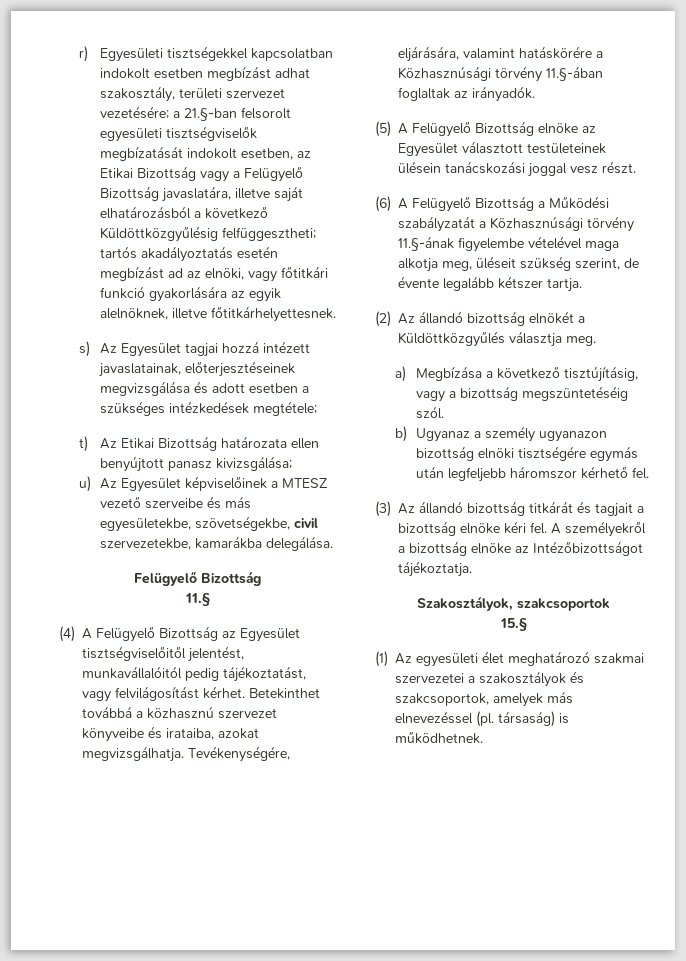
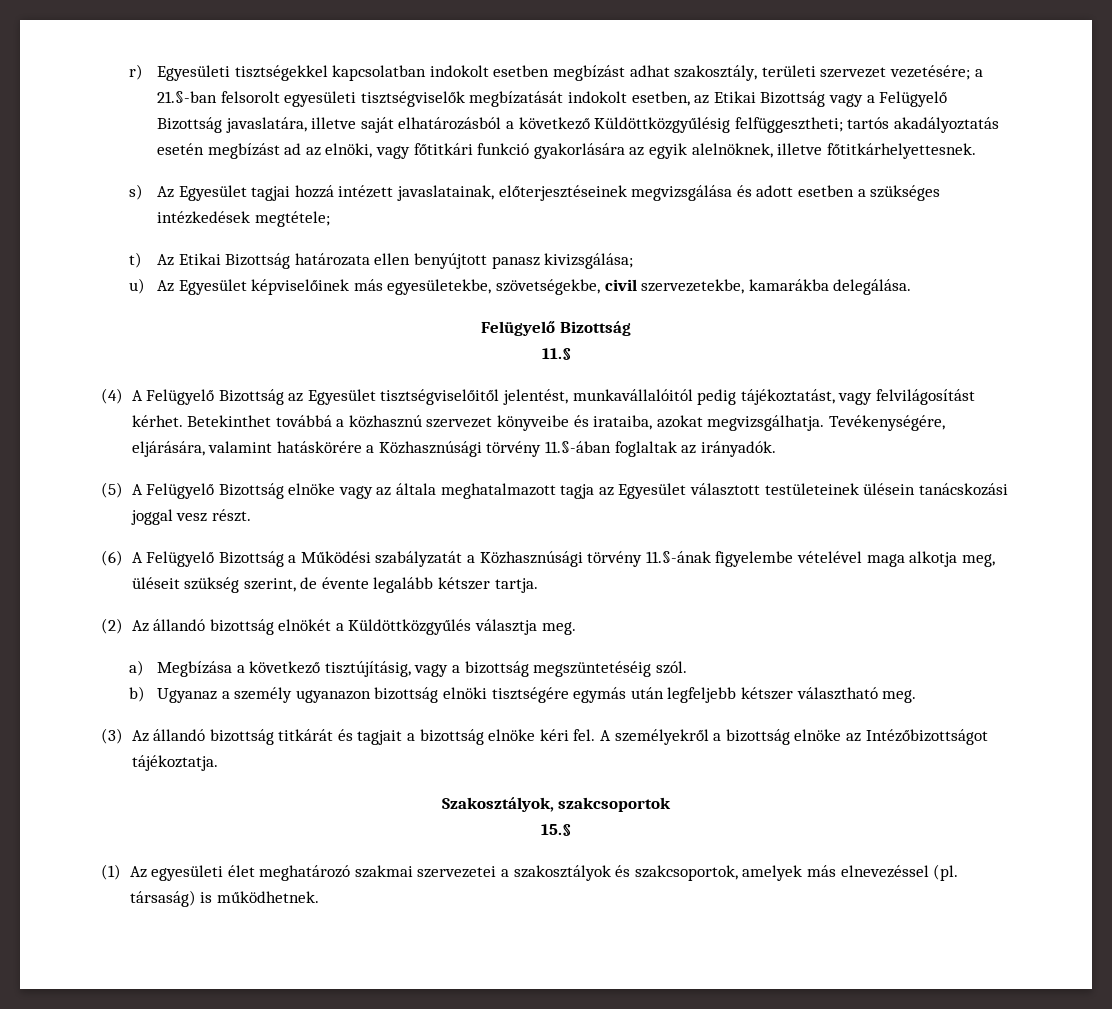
- u) Az Egyesület képviselőinek a MTESZ vezető szerveibe és más egyesületekbe, szövetségekbe, civil szervezetekbe, kamarákba delegálása.
+ u) Az Egyesület képviselőinek más egyesületekbe, szövetségekbe, civil szervezetekbe, kamarákba delegálása.
- (5) A Felügyelő Bizottság elnöke az Egyesület választott testületeinek ülésein tanácskozási joggal vesz részt.
+ (5) A Felügyelő Bizottság elnöke vagy az általa meghatalmazott tagja az Egyesület választott testületeinek ülésein tanácskozási joggal vesz részt.
- b) Ugyanaz a személy ugyanazon bizottság elnöki tisztségére egymás után legfeljebb háromszor kérhető fel.
+ b) Ugyanaz a személy ugyanazon bizottság elnöki tisztségére egymás után legfeljebb kétszer választható meg.

